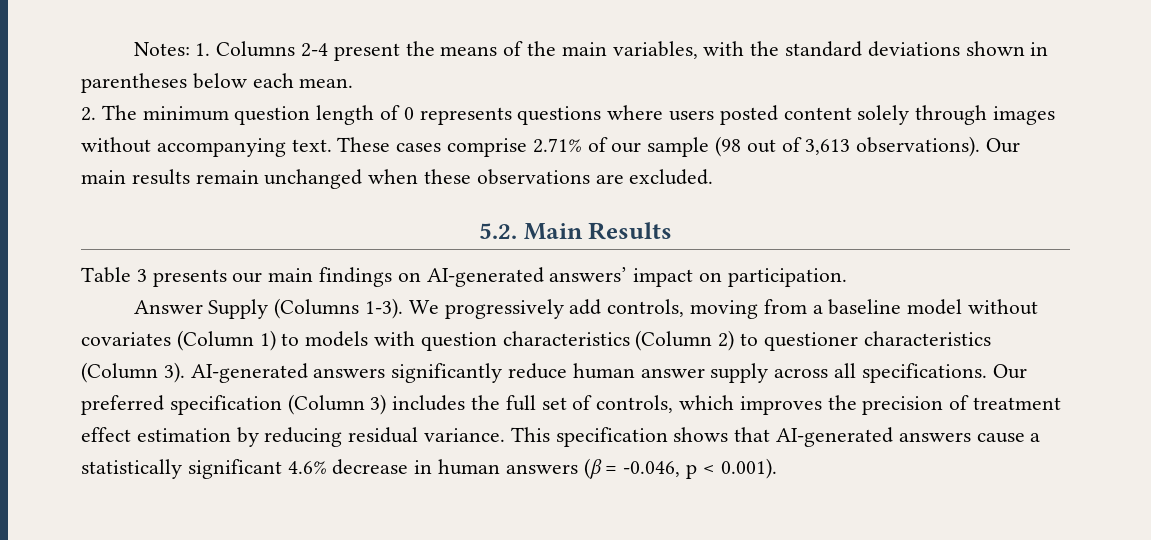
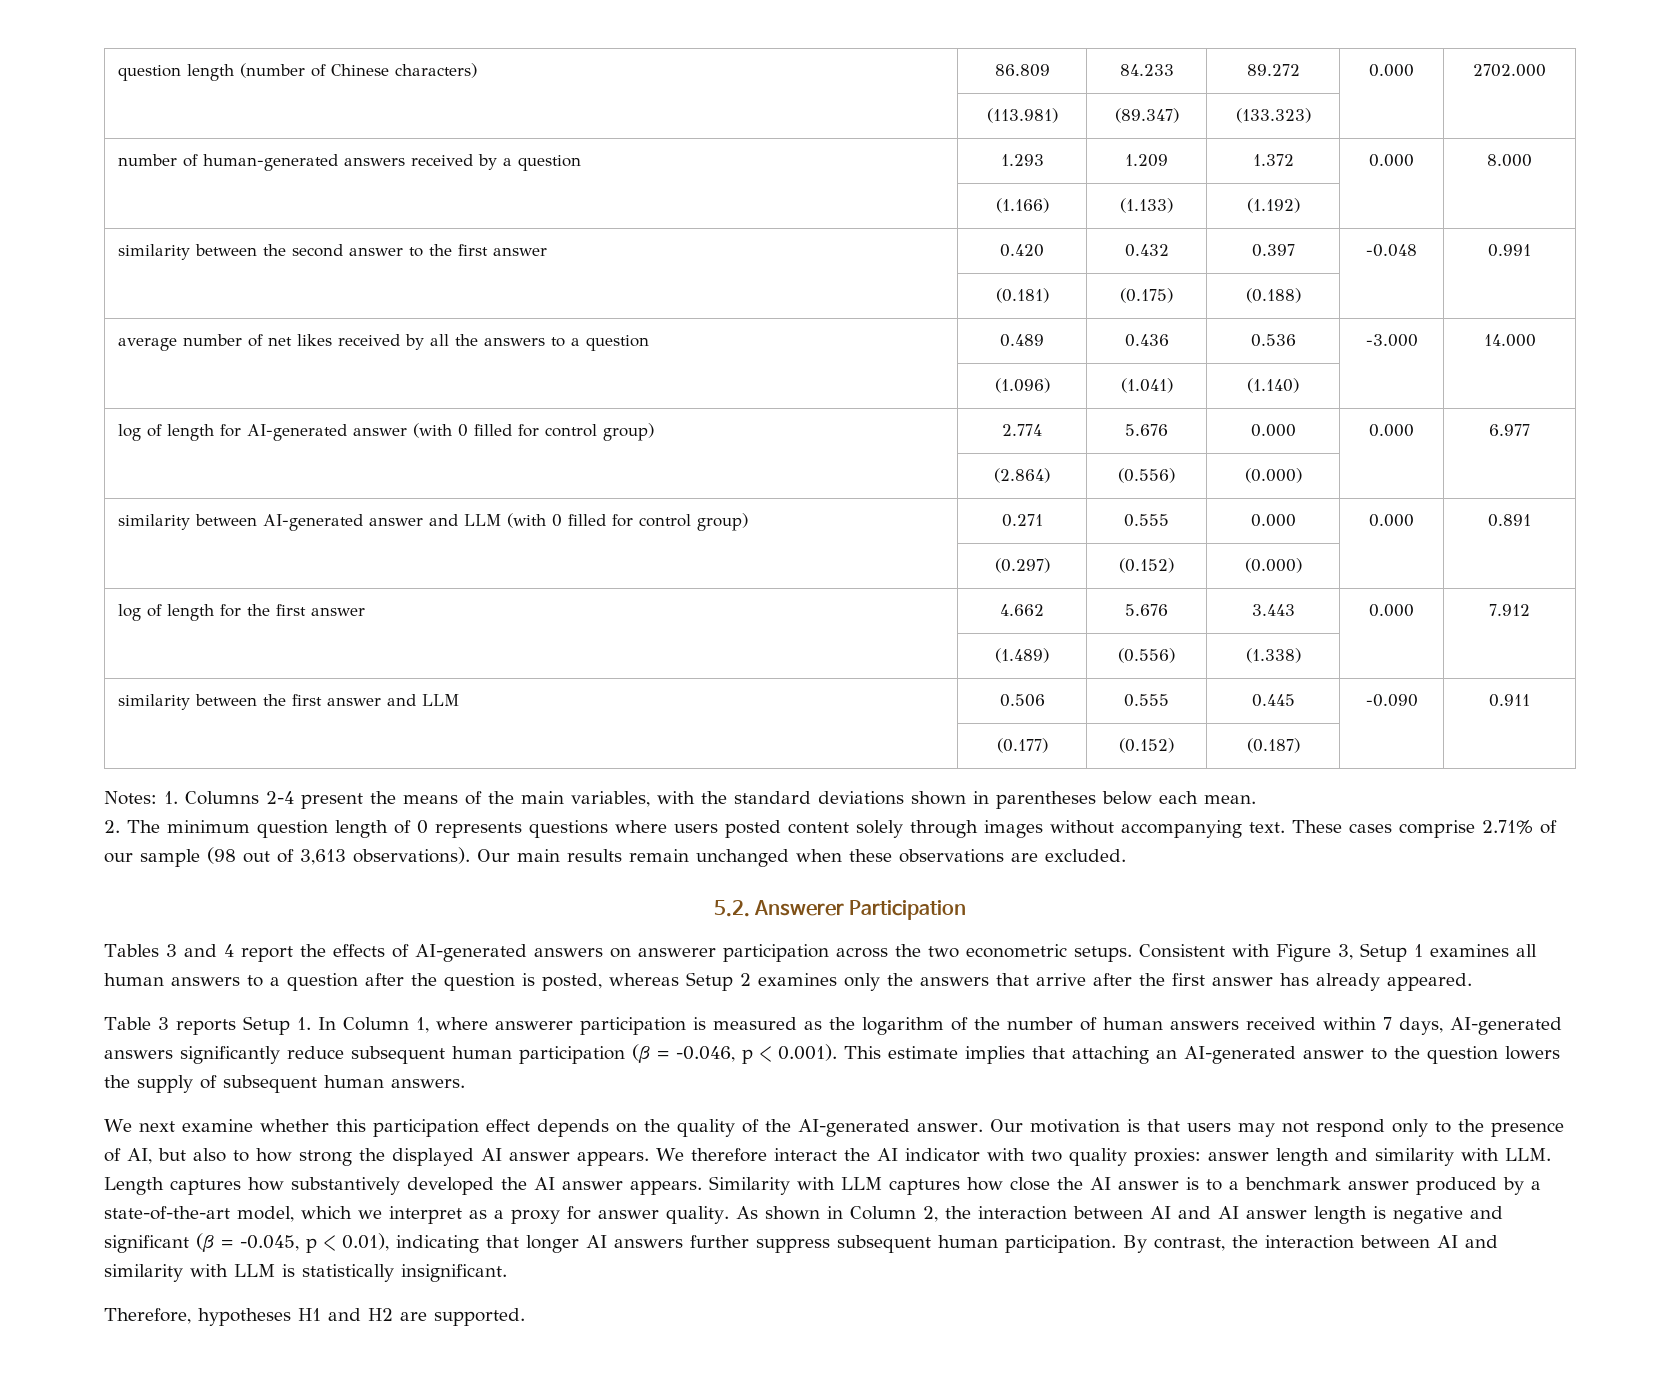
+ question length (number of Chinese characters) | 86.809 | 84.233 | 89.272 | 0.000 | 2702.000
+ | (113.981) | (89.347) | (133.323) | |
+ number of human-generated answers received by a question | 1.293 | 1.209 | 1.372 | 0.000 | 8.000
+ | (1.166) | (1.133) | (1.192) | |
+ similarity between the second answer to the first answer | 0.420 | 0.432 | 0.397 | -0.048 | 0.991
+ | (0.181) | (0.175) | (0.188) | |
+ average number of net likes received by all the answers to a question | 0.489 | 0.436 | 0.536 | -3.000 | 14.000
+ | (1.096) | (1.041) | (1.140) | |
+ log of length for AI-generated answer (with 0 filled for control group) | 2.774 | 5.676 | 0.000 | 0.000 | 6.977
+ | (2.864) | (0.556) | (0.000) | |
+ similarity between AI-generated answer and LLM (with 0 filled for control group) | 0.271 | 0.555 | 0.000 | 0.000 | 0.891
+ | (0.297) | (0.152) | (0.000) | |
+ log of length for the first answer | 4.662 | 5.676 | 3.443 | 0.000 | 7.912
+ | (1.489) | (0.556) | (1.338) | |
+ similarity between the first answer and LLM | 0.506 | 0.555 | 0.445 | -0.090 | 0.911
+ | (0.177) | (0.152) | (0.187) | |
- 5.2. Main Results
- Table 3 presents our main findings on AI-generated answers’ impact on participation.
- Answer Supply (Columns 1-3). We progressively add controls, moving from a baseline model without covariates (Column 1) to models with question characteristics (Column 2) to questioner characteristics (Column 3). AI-generated answers significantly reduce human answer supply across all specifications. Our preferred specification (Column 3) includes the full set of controls, which improves the precision of treatment effect estimation by reducing residual variance. This specification shows that AI-generated answers cause a statistically significant 4.6% decrease in human answers (β = -0.046, p < 0.001).
+ 5.2. Answerer Participation
+ Tables 3 and 4 report the effects of AI-generated answers on answerer participation across the two econometric setups. Consistent with Figure 3, Setup 1 examines all human answers to a question after the question is posted, whereas Setup 2 examines only the answers that arrive after the first answer has already appeared.
+ Table 3 reports Setup 1. In Column 1, where answerer participation is measured as the logarithm of the number of human answers received within 7 days, AI-generated answers significantly reduce subsequent human participation (β = -0.046, p < 0.001). This estimate implies that attaching an AI-generated answer to the question lowers the supply of subsequent human answers.
+ We next examine whether this participation effect depends on the quality of the AI-generated answer. Our motivation is that users may not respond only to the presence of AI, but also to how strong the displayed AI answer appears. We therefore interact the AI indicator with two quality proxies: answer length and similarity with LLM. Length captures how substantively developed the AI answer appears. Similarity with LLM captures how close the AI answer is to a benchmark answer produced by a state-of-the-art model, which we interpret as a proxy for answer quality. As shown in Column 2, the interaction between AI and AI answer length is negative and significant (β = -0.045, p < 0.01), indicating that longer AI answers further suppress subsequent human participation. By contrast, the interaction between AI and similarity with LLM is statistically insignificant.
+ Therefore, hypotheses H1 and H2 are supported.

